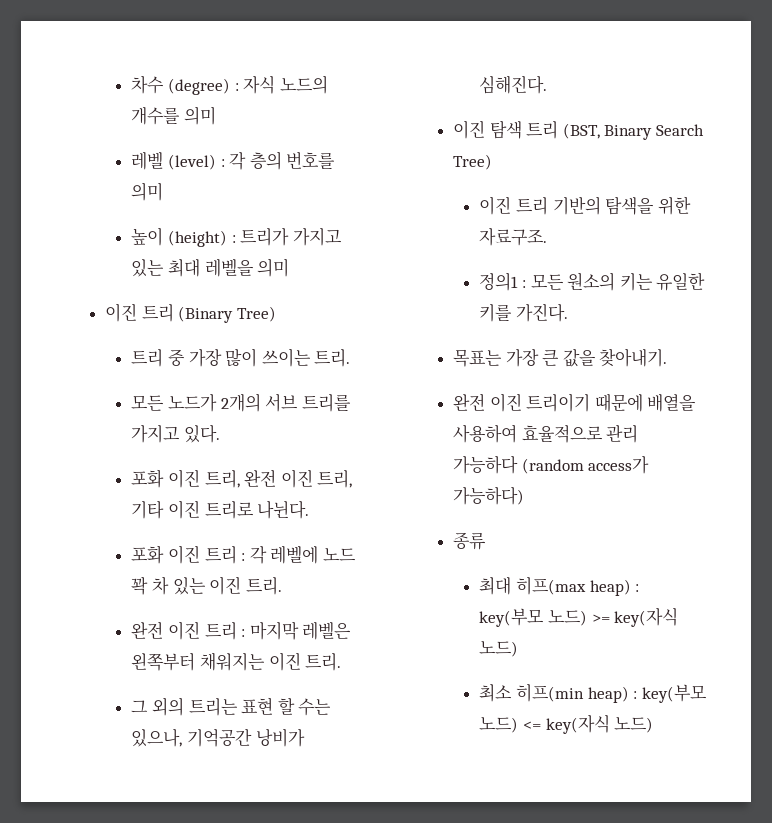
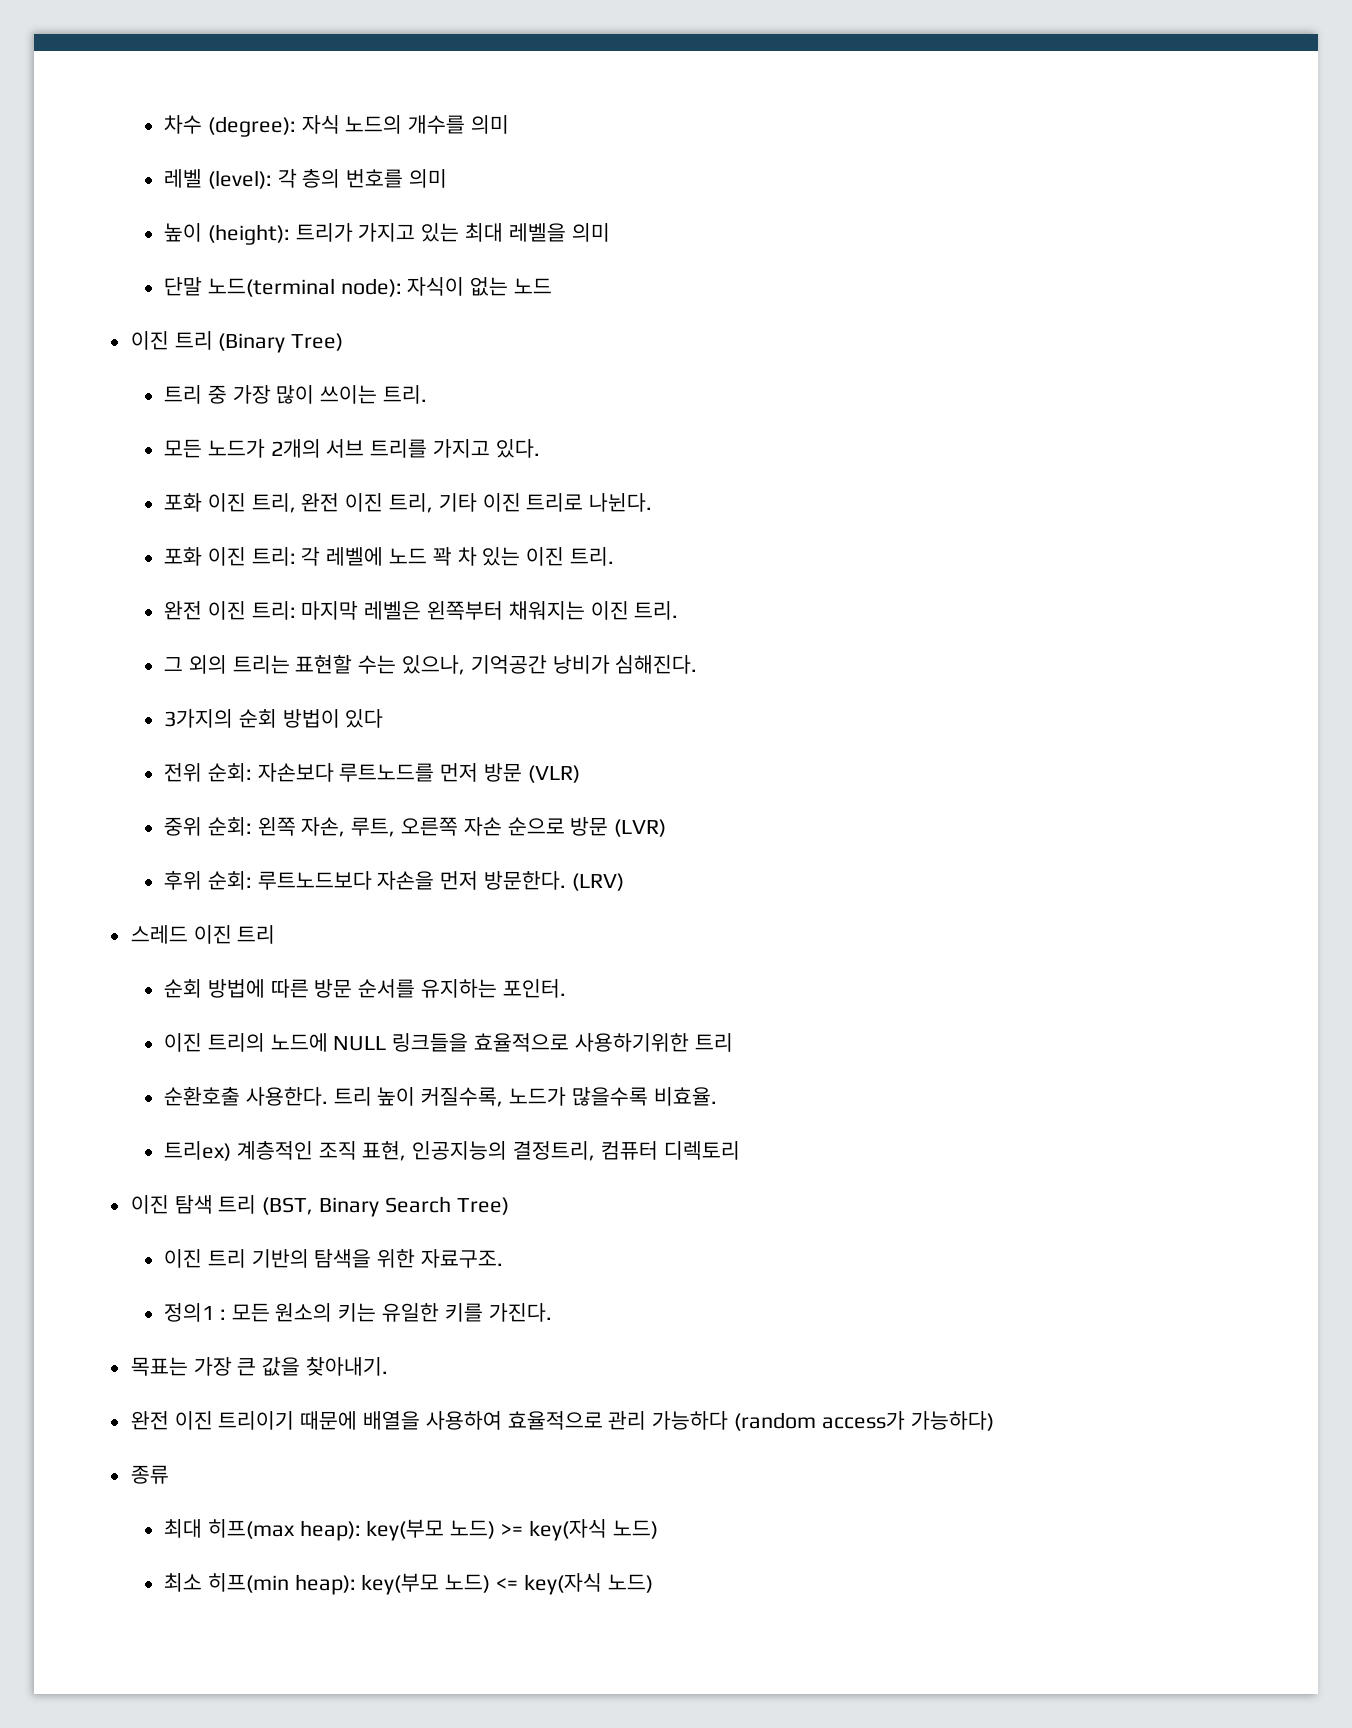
- 차수 (degree) : 자식 노드의 개수를 의미
+ 차수 (degree): 자식 노드의 개수를 의미
- 레벨 (level) : 각 층의 번호를 의미
+ 레벨 (level): 각 층의 번호를 의미
- 높이 (height) : 트리가 가지고 있는 최대 레벨을 의미
+ 높이 (height): 트리가 가지고 있는 최대 레벨을 의미
+ 단말 노드(terminal node): 자식이 없는 노드
- 포화 이진 트리 : 각 레벨에 노드 꽉 차 있는 이진 트리.
+ 포화 이진 트리: 각 레벨에 노드 꽉 차 있는 이진 트리.
- 완전 이진 트리 : 마지막 레벨은 왼쪽부터 채워지는 이진 트리.
+ 완전 이진 트리: 마지막 레벨은 왼쪽부터 채워지는 이진 트리.
- 그 외의 트리는 표현 할 수는 있으나, 기억공간 낭비가 심해진다.
+ 그 외의 트리는 표현할 수는 있으나, 기억공간 낭비가 심해진다.
+ 3가지의 순회 방법이 있다
+ 전위 순회: 자손보다 루트노드를 먼저 방문 (VLR)
+ 중위 순회: 왼쪽 자손, 루트, 오른쪽 자손 순으로 방문 (LVR)
+ 후위 순회: 루트노드보다 자손을 먼저 방문한다. (LRV)
+ 스레드 이진 트리
+ 순회 방법에 따른 방문 순서를 유지하는 포인터.
+ 이진 트리의 노드에 NULL 링크들을 효율적으로 사용하기위한 트리
+ 순환호출 사용한다. 트리 높이 커질수록, 노드가 많을수록 비효율.
+ 트리ex) 계층적인 조직 표현, 인공지능의 결정트리, 컴퓨터 디렉토리
- 최대 히프(max heap) : key(부모 노드) >= key(자식 노드)
+ 최대 히프(max heap): key(부모 노드) >= key(자식 노드)
- 최소 히프(min heap) : key(부모 노드) <= key(자식 노드)
+ 최소 히프(min heap): key(부모 노드) <= key(자식 노드)

